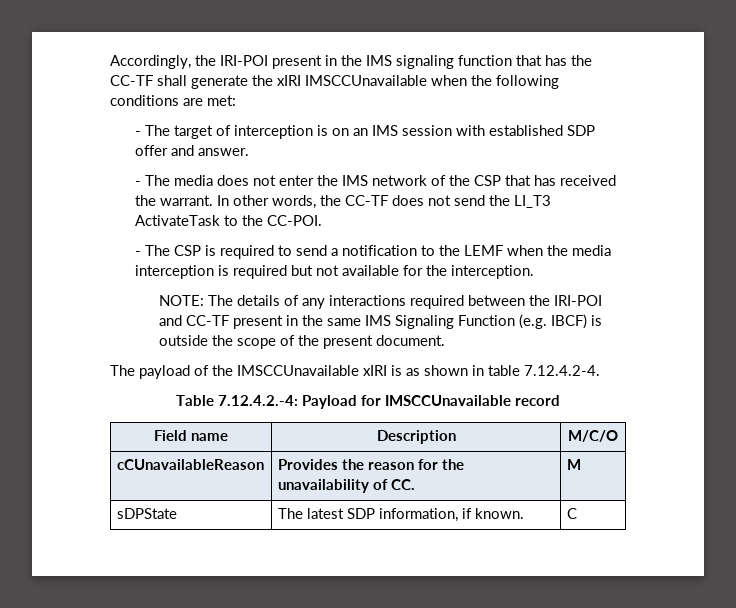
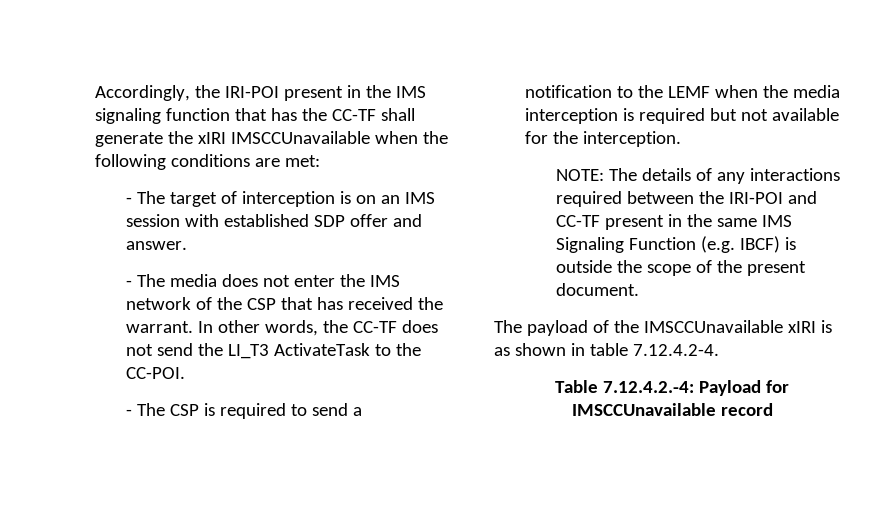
- Field name | Description | M/C/O
- cCUnavailableReason | Provides the reason for the unavailability of CC. | M
- sDPState | The latest SDP information, if known. | C

